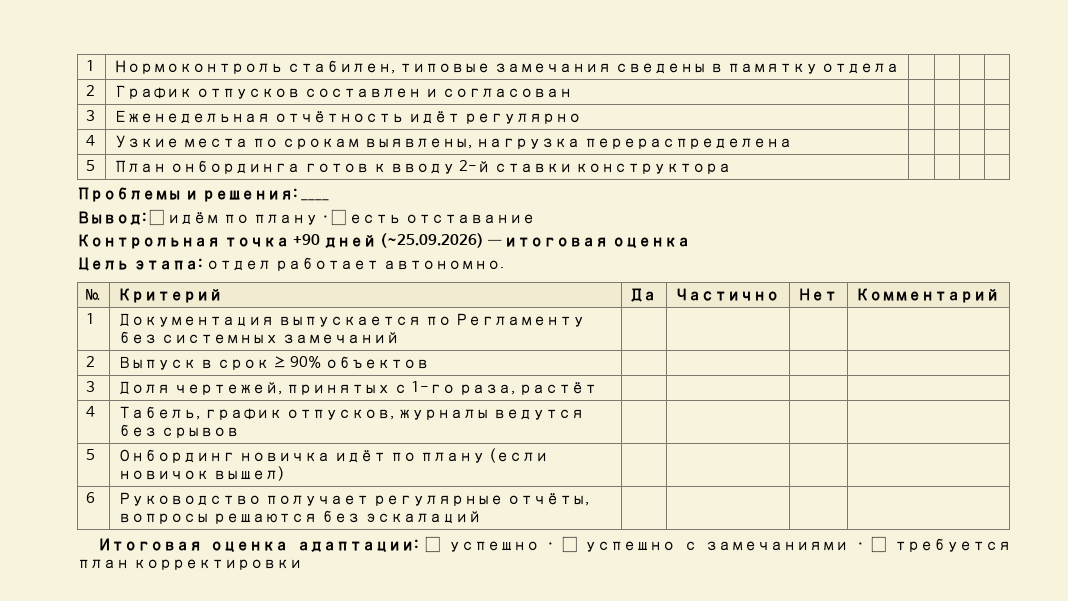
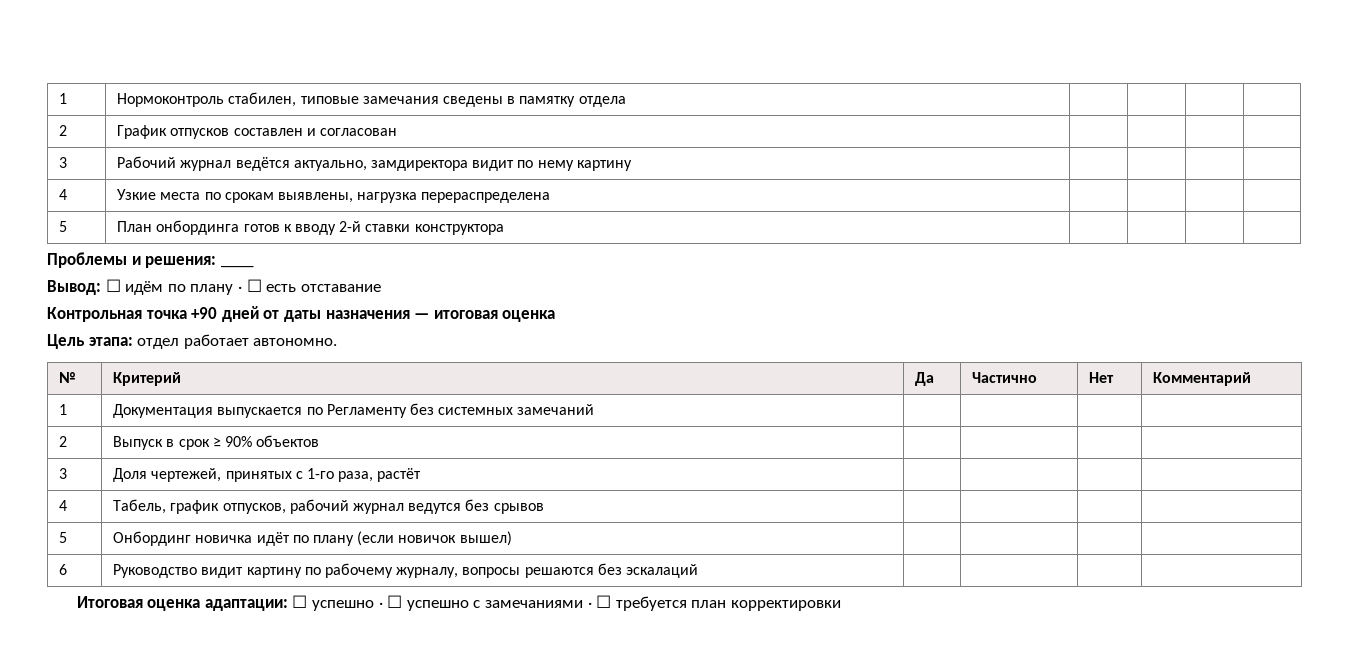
- 3 | Еженедельная отчётность идёт регулярно | | | |
+ 3 | Рабочий журнал ведётся актуально, замдиректора видит по нему картину | | | |
- Контрольная точка +90 дней (~25.09.2026) — итоговая оценка
+ Контрольная точка +90 дней от даты назначения — итоговая оценка
- 4 | Табель, график отпусков, журналы ведутся без срывов | | | |
+ 4 | Табель, график отпусков, рабочий журнал ведутся без срывов | | | |
- 6 | Руководство получает регулярные отчёты, вопросы решаются без эскалаций | | | |
+ 6 | Руководство видит картину по рабочему журналу, вопросы решаются без эскалаций | | | |

